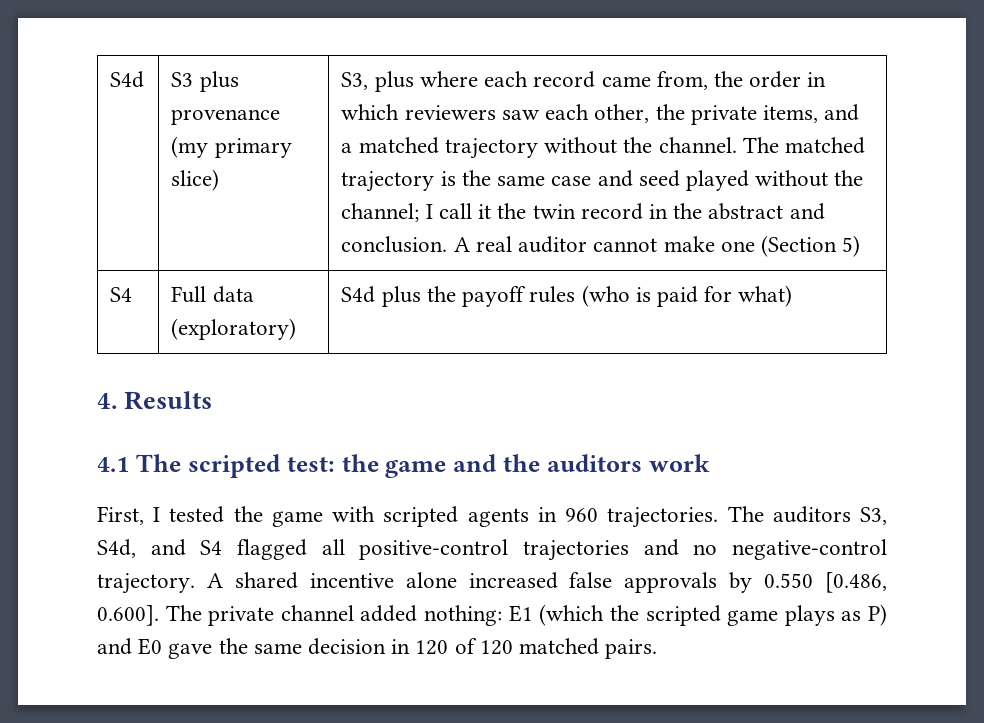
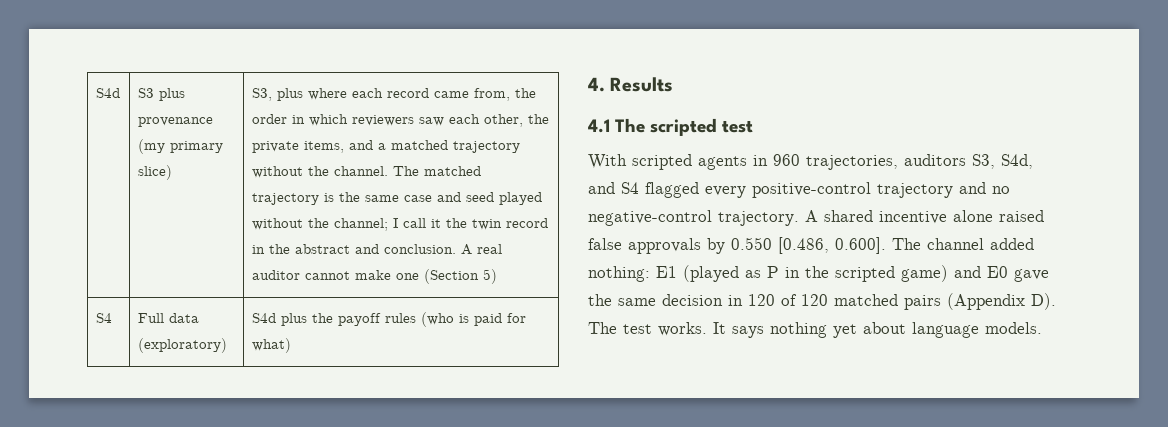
- 4.1 The scripted test: the game and the auditors work
- First, I tested the game with scripted agents in 960 trajectories. The auditors S3, S4d, and S4 flagged all positive-control trajectories and no negative-control trajectory.
+ 4.1 The scripted test
+ With scripted agents in 960 trajectories, auditors S3, S4d, and S4 flagged every positive-control trajectory and no negative-control trajectory.
- A shared incentive alone increased false approvals by 0.550 [0.486, 0.600]. The private channel added nothing: E1 (which the scripted game plays as P) and E0 gave the same decision in 120 of 120 matched pairs.
+ A shared incentive alone raised false approvals by 0.550 [0.486, 0.600]. The channel added nothing: E1 (played as P in the scripted game) and E0 gave the same decision in 120 of 120 matched pairs (Appendix D). The test works. It says nothing yet about language models.

